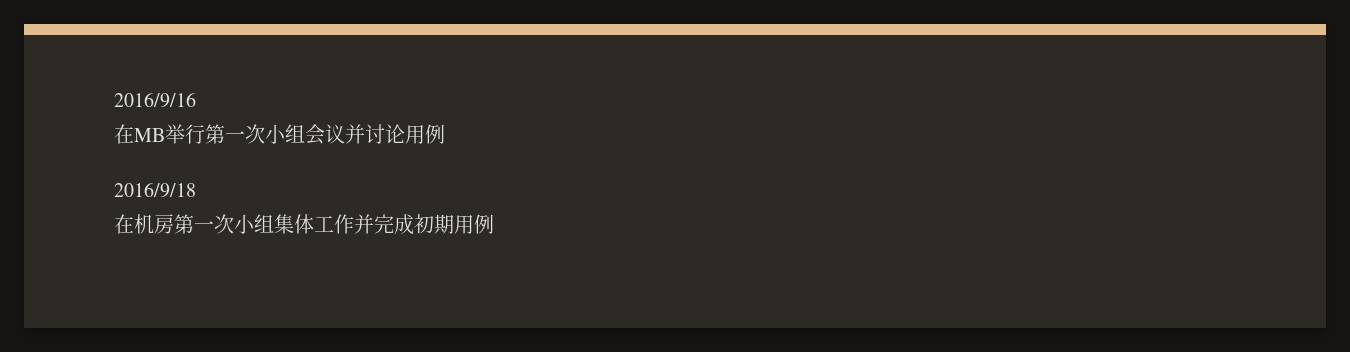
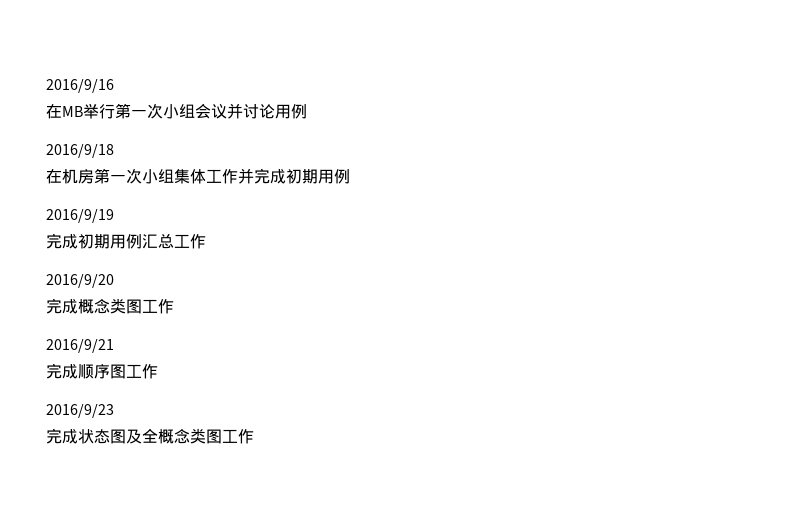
+ 2016/9/19
+ 完成初期用例汇总工作
+ 2016/9/20
+ 完成概念类图工作
+ 2016/9/21
+ 完成顺序图工作
+ 2016/9/23
+ 完成状态图及全概念类图工作

